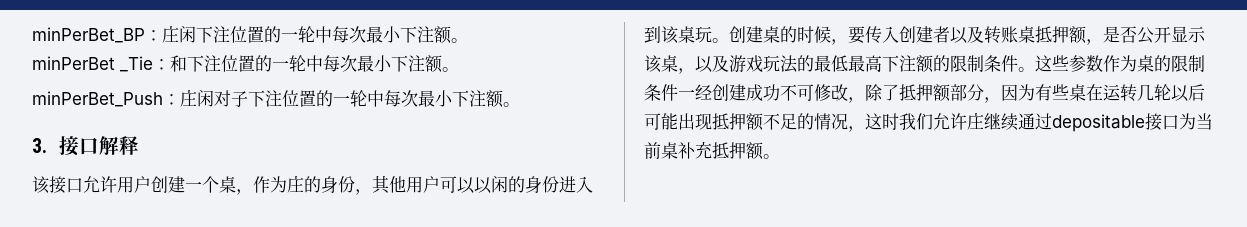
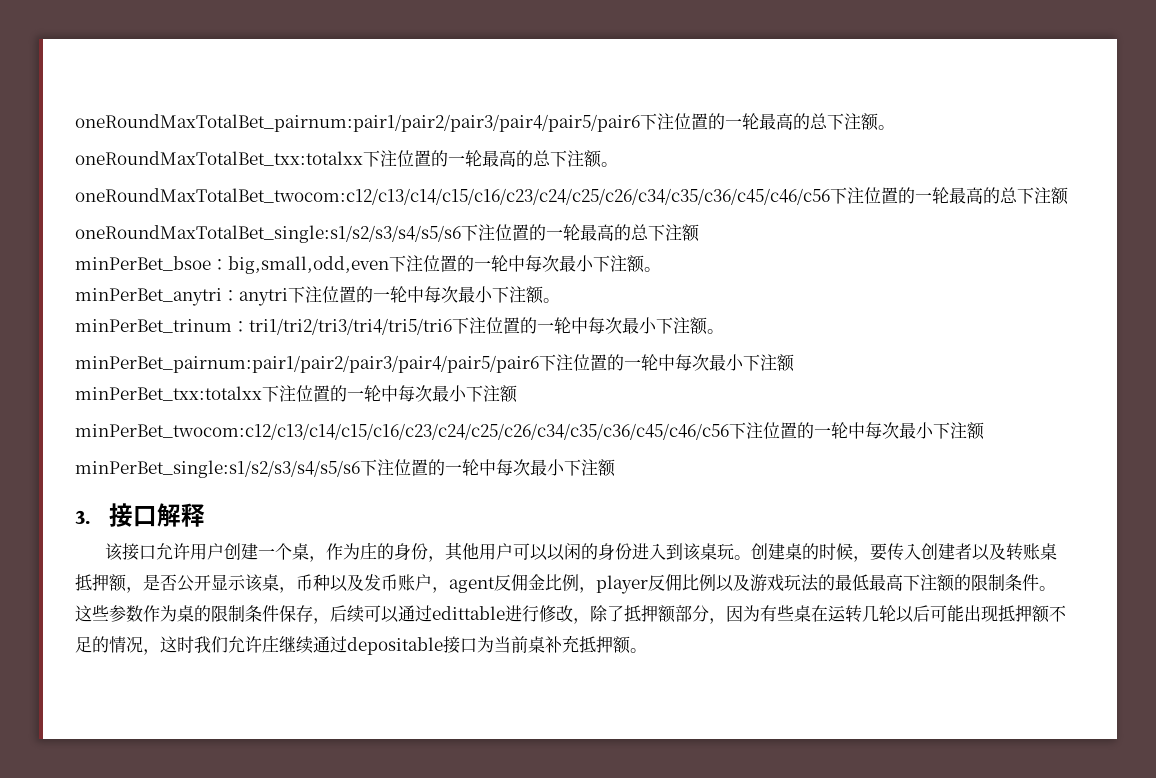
- minPerBet_BP：庄闲下注位置的一轮中每次最小下注额。
- minPerBet _Tie：和下注位置的一轮中每次最小下注额。
- minPerBet_Push：庄闲对子下注位置的一轮中每次最小下注额。
+ oneRoundMaxTotalBet_pairnum:pair1/pair2/pair3/pair4/pair5/pair6下注位置的一轮最高的总下注额。
+ oneRoundMaxTotalBet_txx:totalxx下注位置的一轮最高的总下注额。
+ oneRoundMaxTotalBet_twocom:c12/c13/c14/c15/c16/c23/c24/c25/c26/c34/c35/c36/c45/c46/c56下注位置的一轮最高的总下注额
+ oneRoundMaxTotalBet_single:s1/s2/s3/s4/s5/s6下注位置的一轮最高的总下注额
+ minPerBet_bsoe：big,small,odd,even下注位置的一轮中每次最小下注额。
+ minPerBet_anytri：anytri下注位置的一轮中每次最小下注额。
+ minPerBet_trinum：tri1/tri2/tri3/tri4/tri5/tri6下注位置的一轮中每次最小下注额。
+ minPerBet_pairnum:pair1/pair2/pair3/pair4/pair5/pair6下注位置的一轮中每次最小下注额
+ minPerBet_txx:totalxx下注位置的一轮中每次最小下注额
+ minPerBet_twocom:c12/c13/c14/c15/c16/c23/c24/c25/c26/c34/c35/c36/c45/c46/c56下注位置的一轮中每次最小下注额
+ minPerBet_single:s1/s2/s3/s4/s5/s6下注位置的一轮中每次最小下注额
- 创建桌的时候，要传入创建者以及转账桌抵押额，是否公开显示该桌，以及游戏玩法的最低最高下注额的限制条件。
+ 创建桌的时候，要传入创建者以及转账桌抵押额，是否公开显示该桌，币种以及发币账户，agent反佣金比例，player反佣比例以及游戏玩法的最低最高下注额的限制条件。
- 这些参数作为桌的限制条件一经创建成功不可修改，除了抵押额部分，因为有些桌在运转几轮以后可能出现抵押额不足的情况，这时我们允许庄继续通过depositable接口为当前桌补充抵押额。
+ 这些参数作为桌的限制条件保存，后续可以通过edittable进行修改，除了抵押额部分，因为有些桌在运转几轮以后可能出现抵押额不足的情况，这时我们允许庄继续通过depositable接口为当前桌补充抵押额。

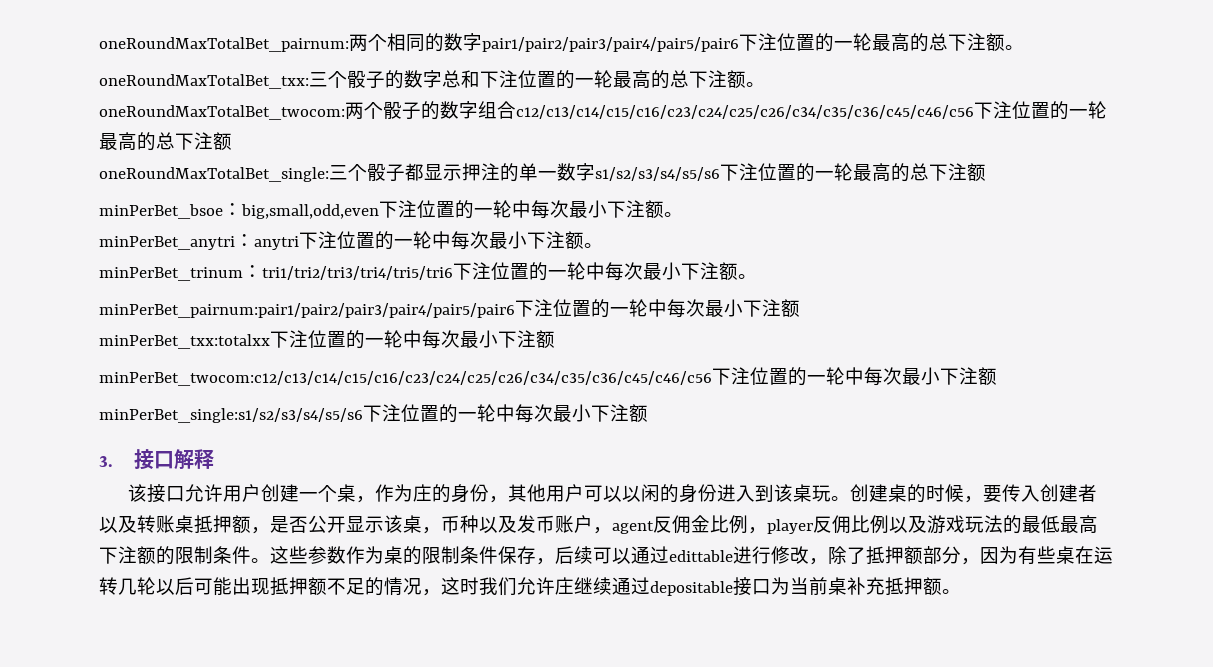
- oneRoundMaxTotalBet_pairnum:pair1/pair2/pair3/pair4/pair5/pair6下注位置的一轮最高的总下注额。
- oneRoundMaxTotalBet_txx:totalxx下注位置的一轮最高的总下注额。
- oneRoundMaxTotalBet_twocom:c12/c13/c14/c15/c16/c23/c24/c25/c26/c34/c35/c36/c45/c46/c56下注位置的一轮最高的总下注额
- oneRoundMaxTotalBet_single:s1/s2/s3/s4/s5/s6下注位置的一轮最高的总下注额
+ oneRoundMaxTotalBet_pairnum:两个相同的数字pair1/pair2/pair3/pair4/pair5/pair6下注位置的一轮最高的总下注额。
+ oneRoundMaxTotalBet_txx:三个骰子的数字总和下注位置的一轮最高的总下注额。
+ oneRoundMaxTotalBet_twocom:两个骰子的数字组合c12/c13/c14/c15/c16/c23/c24/c25/c26/c34/c35/c36/c45/c46/c56下注位置的一轮最高的总下注额
+ oneRoundMaxTotalBet_single:三个骰子都显示押注的单一数字s1/s2/s3/s4/s5/s6下注位置的一轮最高的总下注额

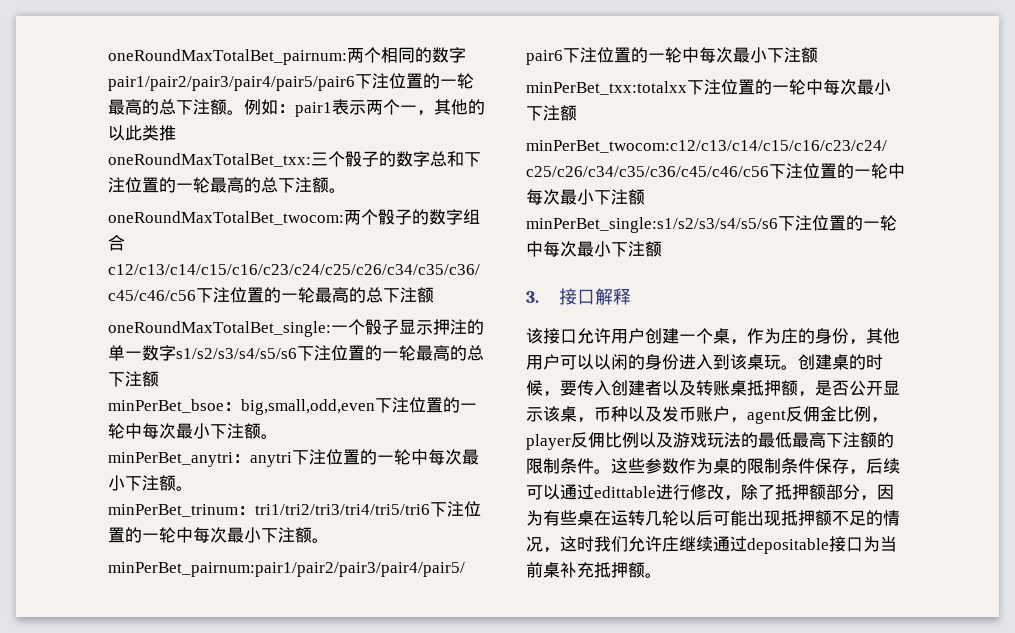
+ 例如：pair1表示两个一，其他的以此类推
- oneRoundMaxTotalBet_single:三个骰子都显示押注的单一数字s1/s2/s3/s4/s5/s6下注位置的一轮最高的总下注额
+ oneRoundMaxTotalBet_single:一个骰子显示押注的单一数字s1/s2/s3/s4/s5/s6下注位置的一轮最高的总下注额

